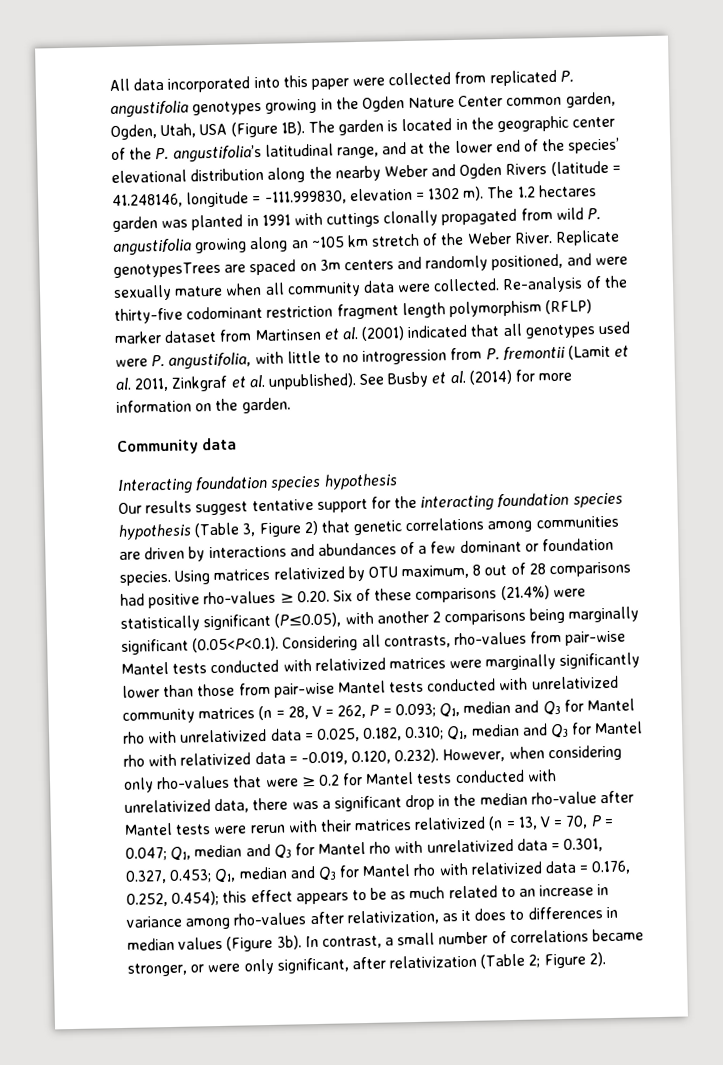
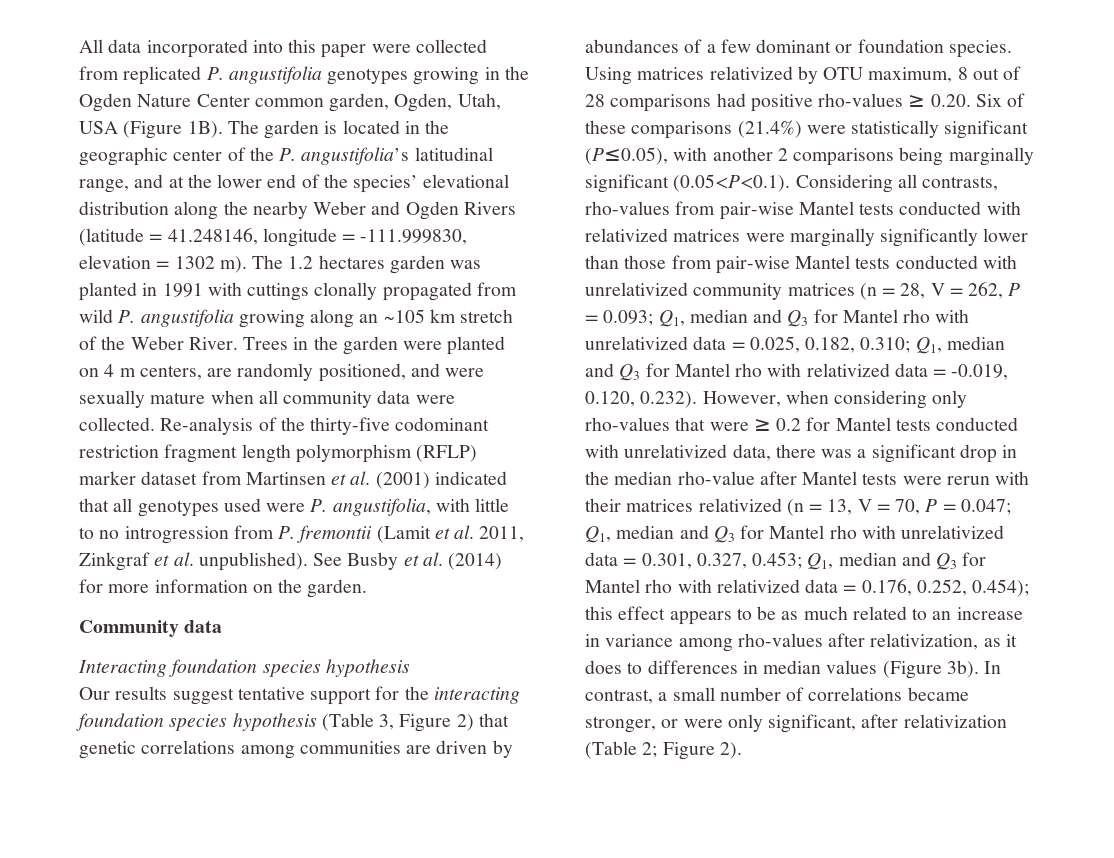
- Replicate genotypesTrees are spaced on 3m centers and randomly positioned, and were sexually mature when all community data were collected.
+ Trees in the garden were planted on 4 m centers, are randomly positioned, and were sexually mature when all community data were collected.
- Our results suggest tentative support for the interacting foundation species hypothesis (Table 3, Figure 2) that genetic correlations among communities are driven by interactions and abundances of a few dominant or foundation species.
+ Our results suggest tentative support for the interacting foundation species hypothesis (Table 3, Figure 2) that genetic correlations among communities are driven by abundances of a few dominant or foundation species.

